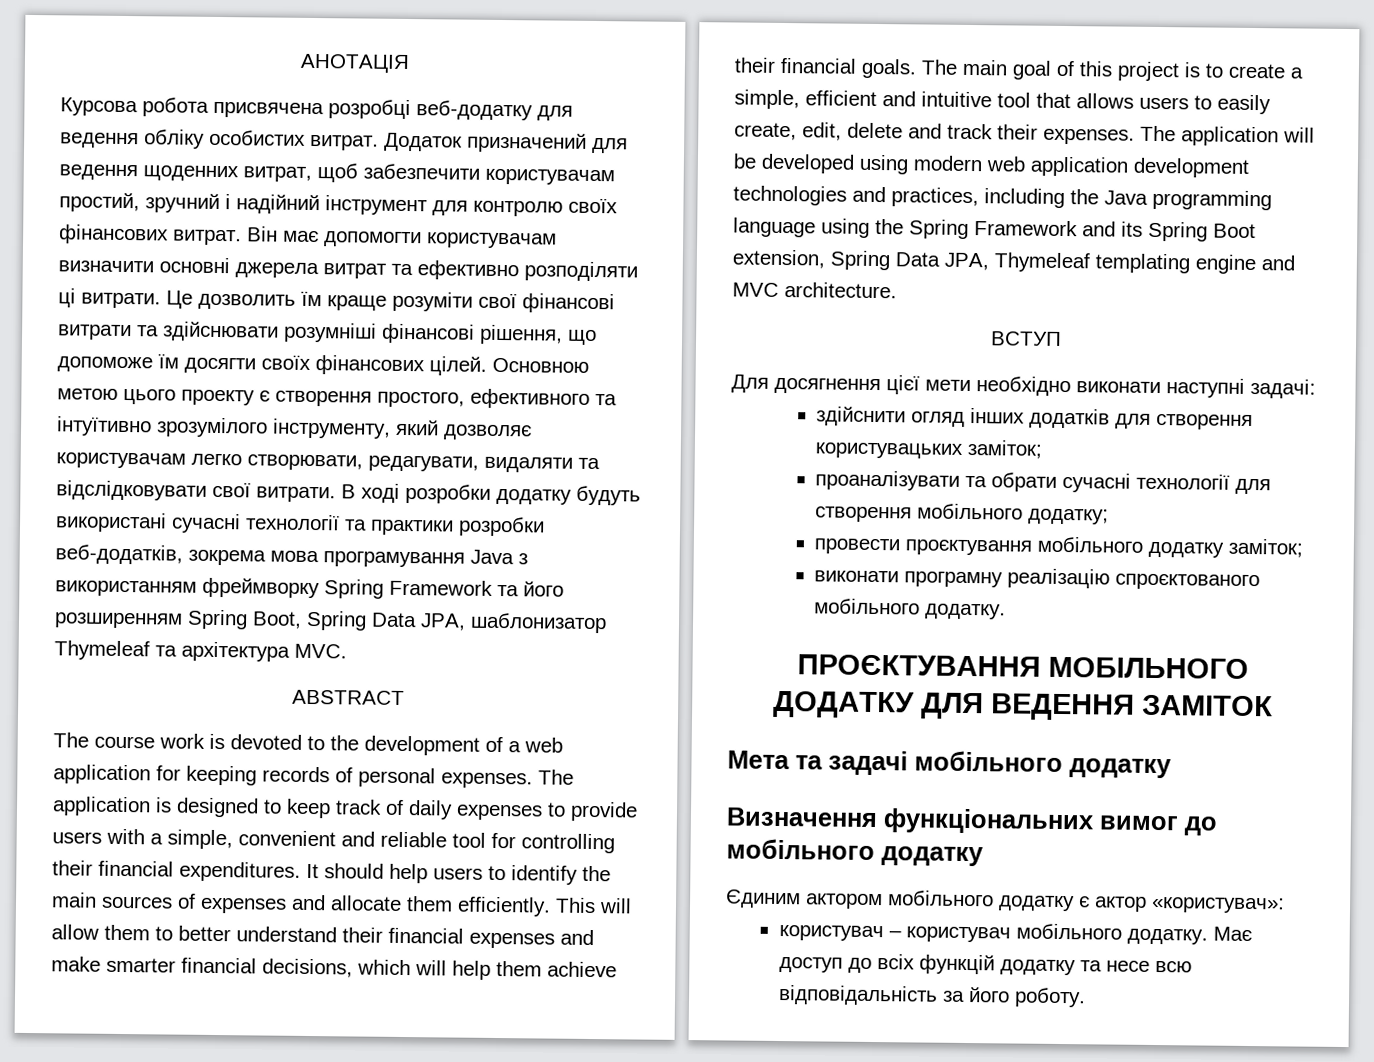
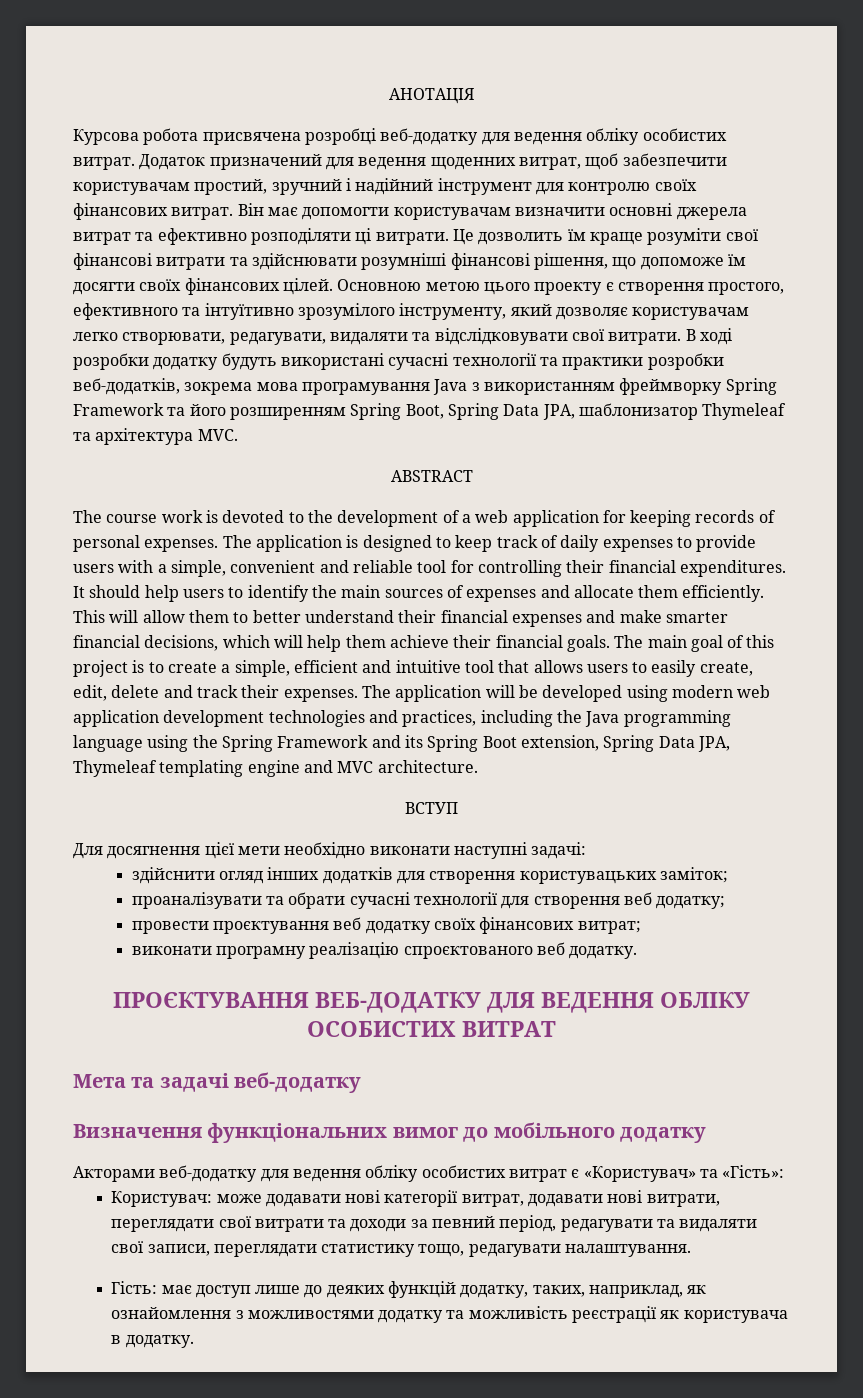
- проаналізувати та обрати сучасні технології для створення мобільного додатку;
+ проаналізувати та обрати сучасні технології для створення веб додатку;
- провести проєктування мобільного додатку заміток;
+ провести проєктування веб додатку своїх фінансових витрат;
- виконати програмну реалізацію спроєктованого мобільного додатку.
+ виконати програмну реалізацію спроєктованого веб додатку.
- ПРОЄКТУВАННЯ МОБІЛЬНОГО ДОДАТКУ ДЛЯ ВЕДЕННЯ ЗАМІТОК
+ ПРОЄКТУВАННЯ ВЕБ-ДОДАТКУ ДЛЯ ВЕДЕННЯ ОБЛІКУ ОСОБИСТИХ ВИТРАТ
- Мета та задачі мобільного додатку
+ Мета та задачі веб-додатку
- Єдиним актором мобільного додатку є актор «користувач»:
- користувач – користувач мобільного додатку. Має доступ до всіх функцій додатку та несе всю відповідальність за його роботу.
+ Акторами веб-додатку для ведення обліку особистих витрат є «Користувач» та «Гість»:
+ Користувач: може додавати нові категорії витрат, додавати нові витрати, переглядати свої витрати та доходи за певний період, редагувати та видаляти свої записи, переглядати статистику тощо, редагувати налаштування.
+ Гість: має доступ лише до деяких функцій додатку, таких, наприклад, як ознайомлення з можливостями додатку та можливість реєстрації як користувача в додатку.

